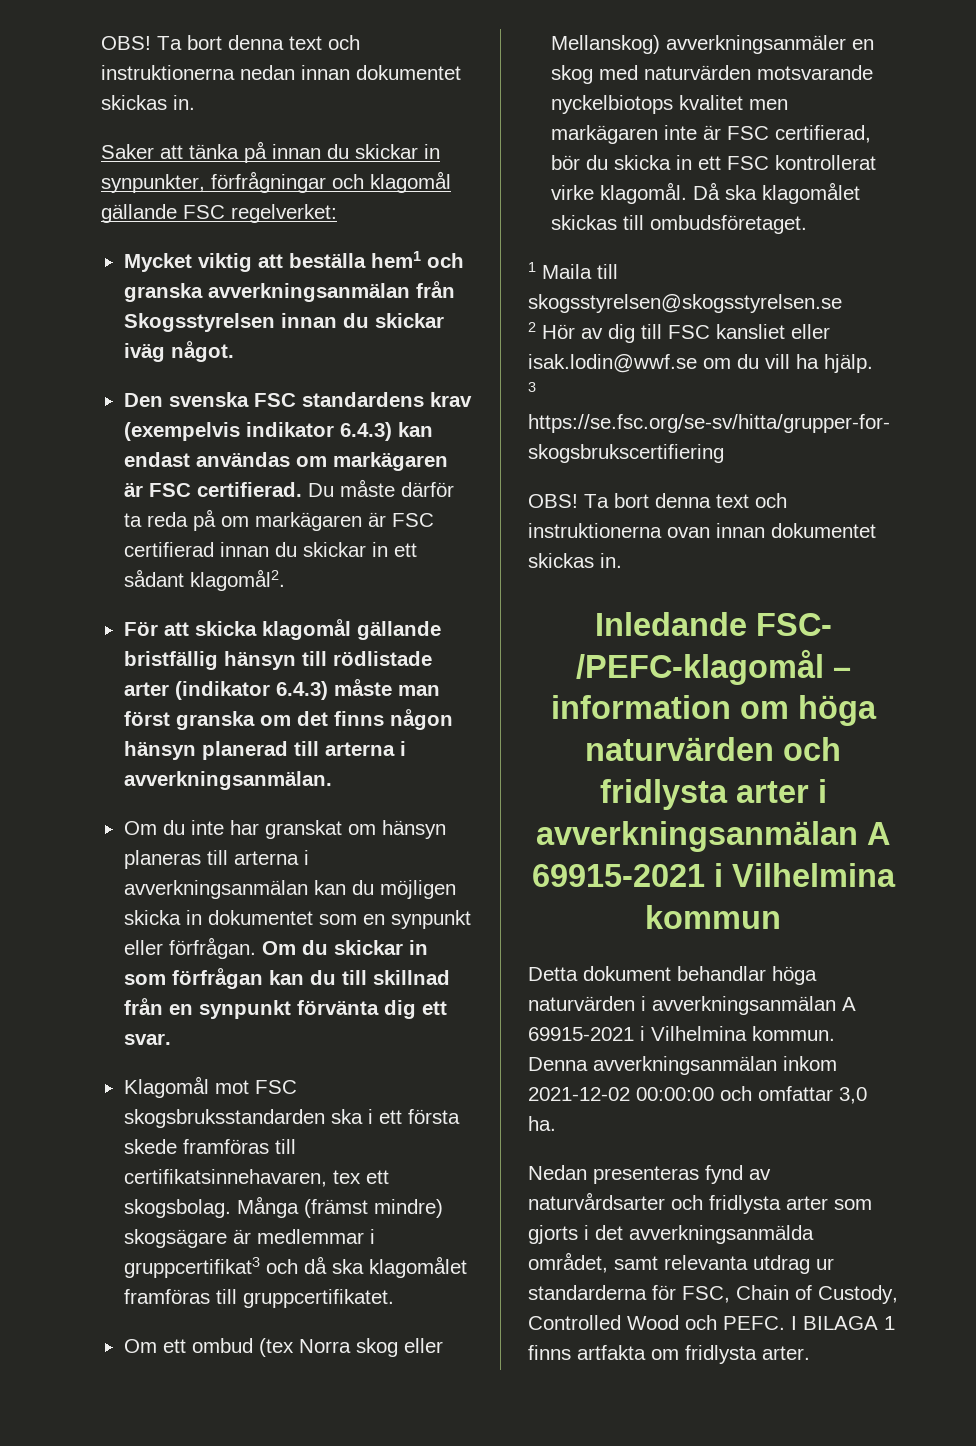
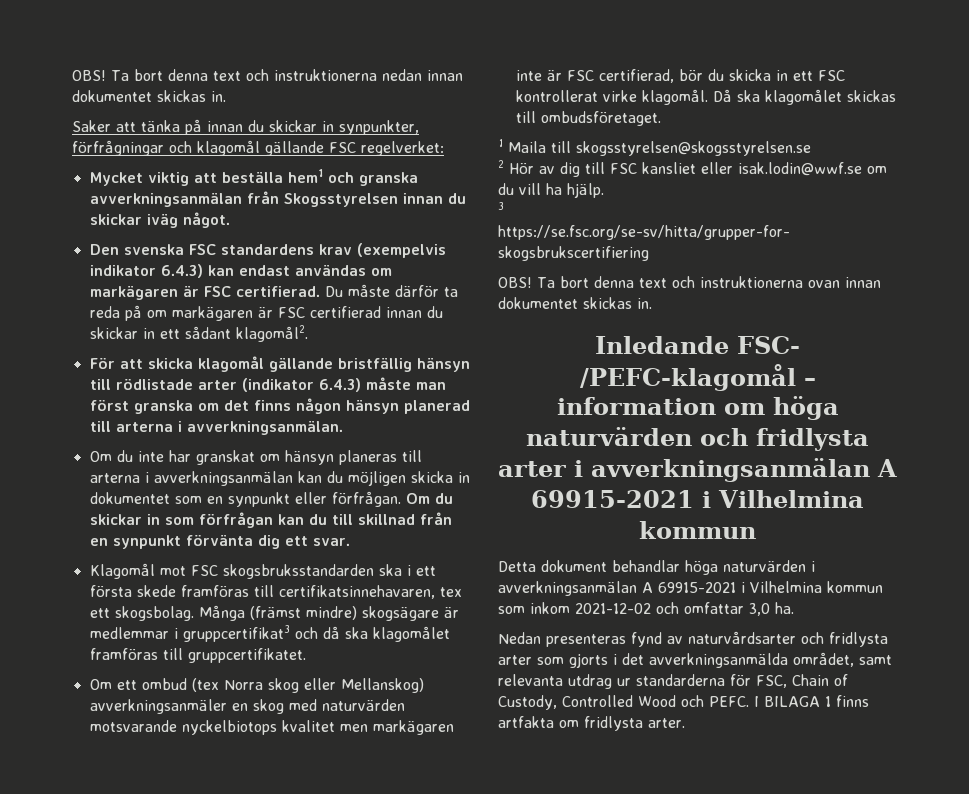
- Detta dokument behandlar höga naturvärden i avverkningsanmälan A 69915-2021 i Vilhelmina kommun. Denna avverkningsanmälan inkom 2021-12-02 00:00:00 och omfattar 3,0 ha.
+ Detta dokument behandlar höga naturvärden i avverkningsanmälan A 69915-2021 i Vilhelmina kommun som inkom 2021-12-02 och omfattar 3,0 ha.

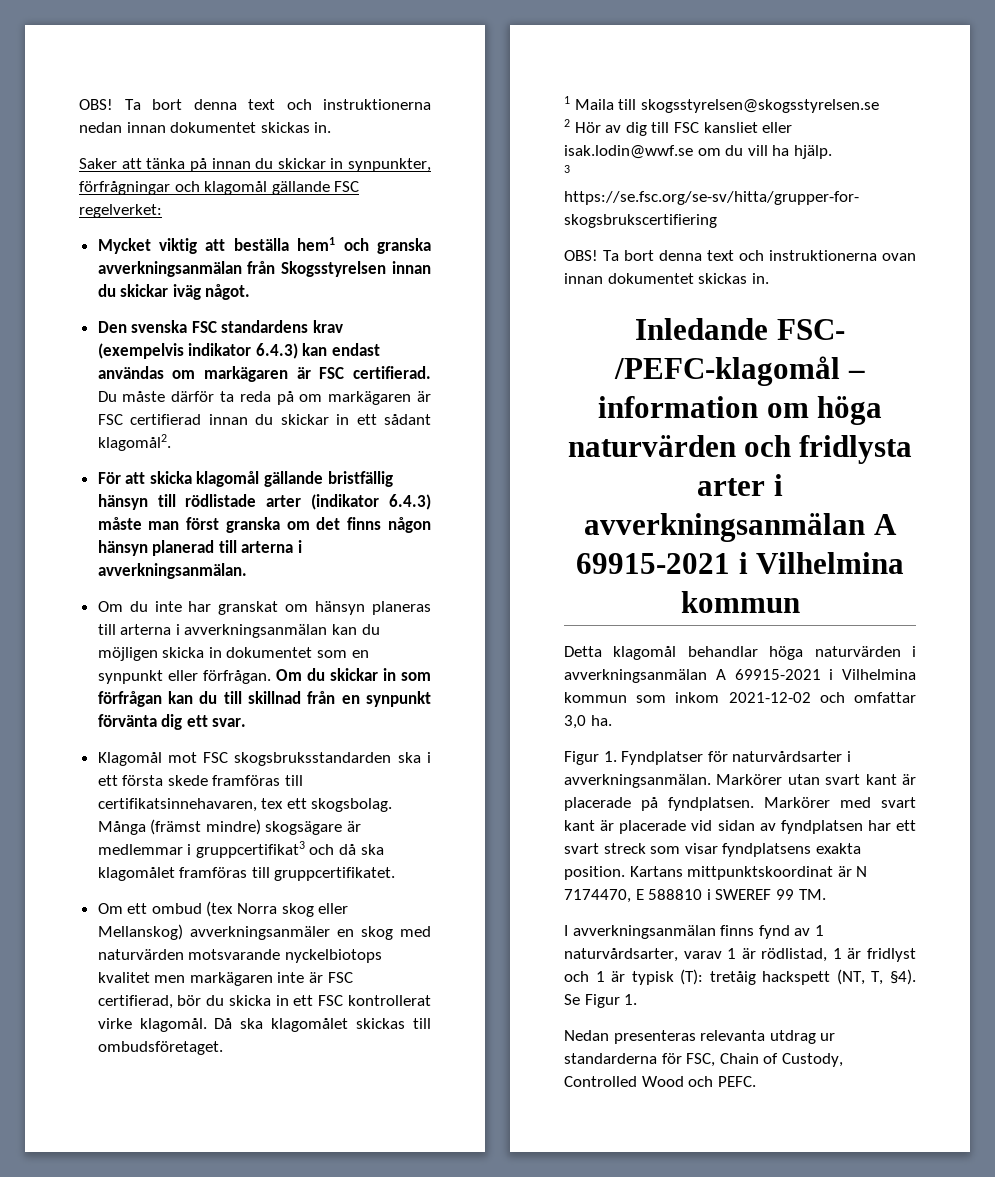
- Detta dokument behandlar höga naturvärden i avverkningsanmälan A 69915-2021 i Vilhelmina kommun som inkom 2021-12-02 och omfattar 3,0 ha.
+ Detta klagomål behandlar höga naturvärden i avverkningsanmälan A 69915-2021 i Vilhelmina kommun som inkom 2021-12-02 och omfattar 3,0 ha.
- Nedan presenteras fynd av naturvårdsarter och fridlysta arter som gjorts i det avverkningsanmälda området, samt relevanta utdrag ur standarderna för FSC, Chain of Custody, Controlled Wood och PEFC. I BILAGA 1 finns artfakta om fridlysta arter.
+ Figur 1. Fyndplatser för naturvårdsarter i avverkningsanmälan. Markörer utan svart kant är placerade på fyndplatsen. Markörer med svart kant är placerade vid sidan av fyndplatsen har ett svart streck som visar fyndplatsens exakta position. Kartans mittpunktskoordinat är N 7174470, E 588810 i SWEREF 99 TM.
+ I avverkningsanmälan finns fynd av 1 naturvårdsarter, varav 1 är rödlistad, 1 är fridlyst och 1 är typisk (T): tretåig hackspett (NT, T, §4). Se Figur 1.
+ Nedan presenteras relevanta utdrag ur standarderna för FSC, Chain of Custody, Controlled Wood och PEFC.

